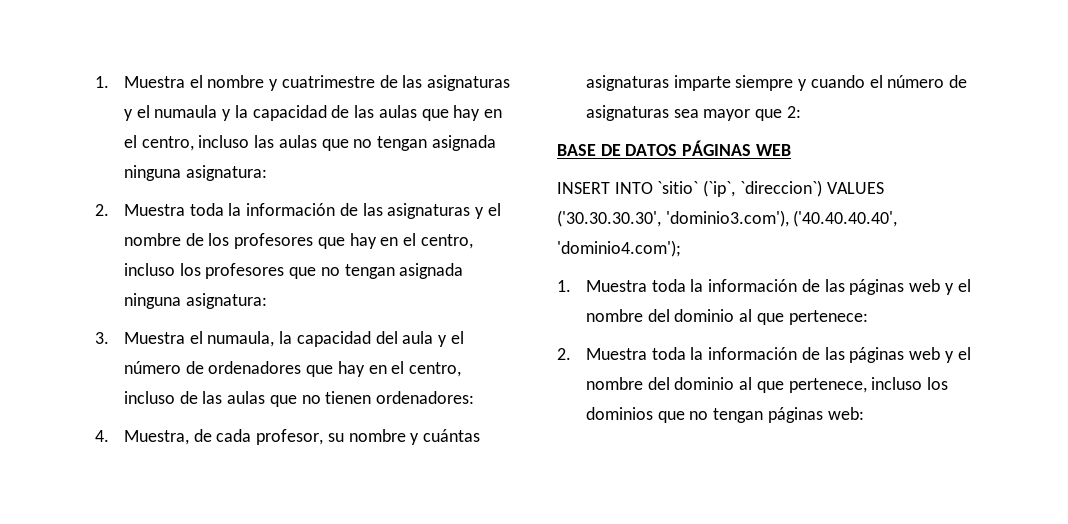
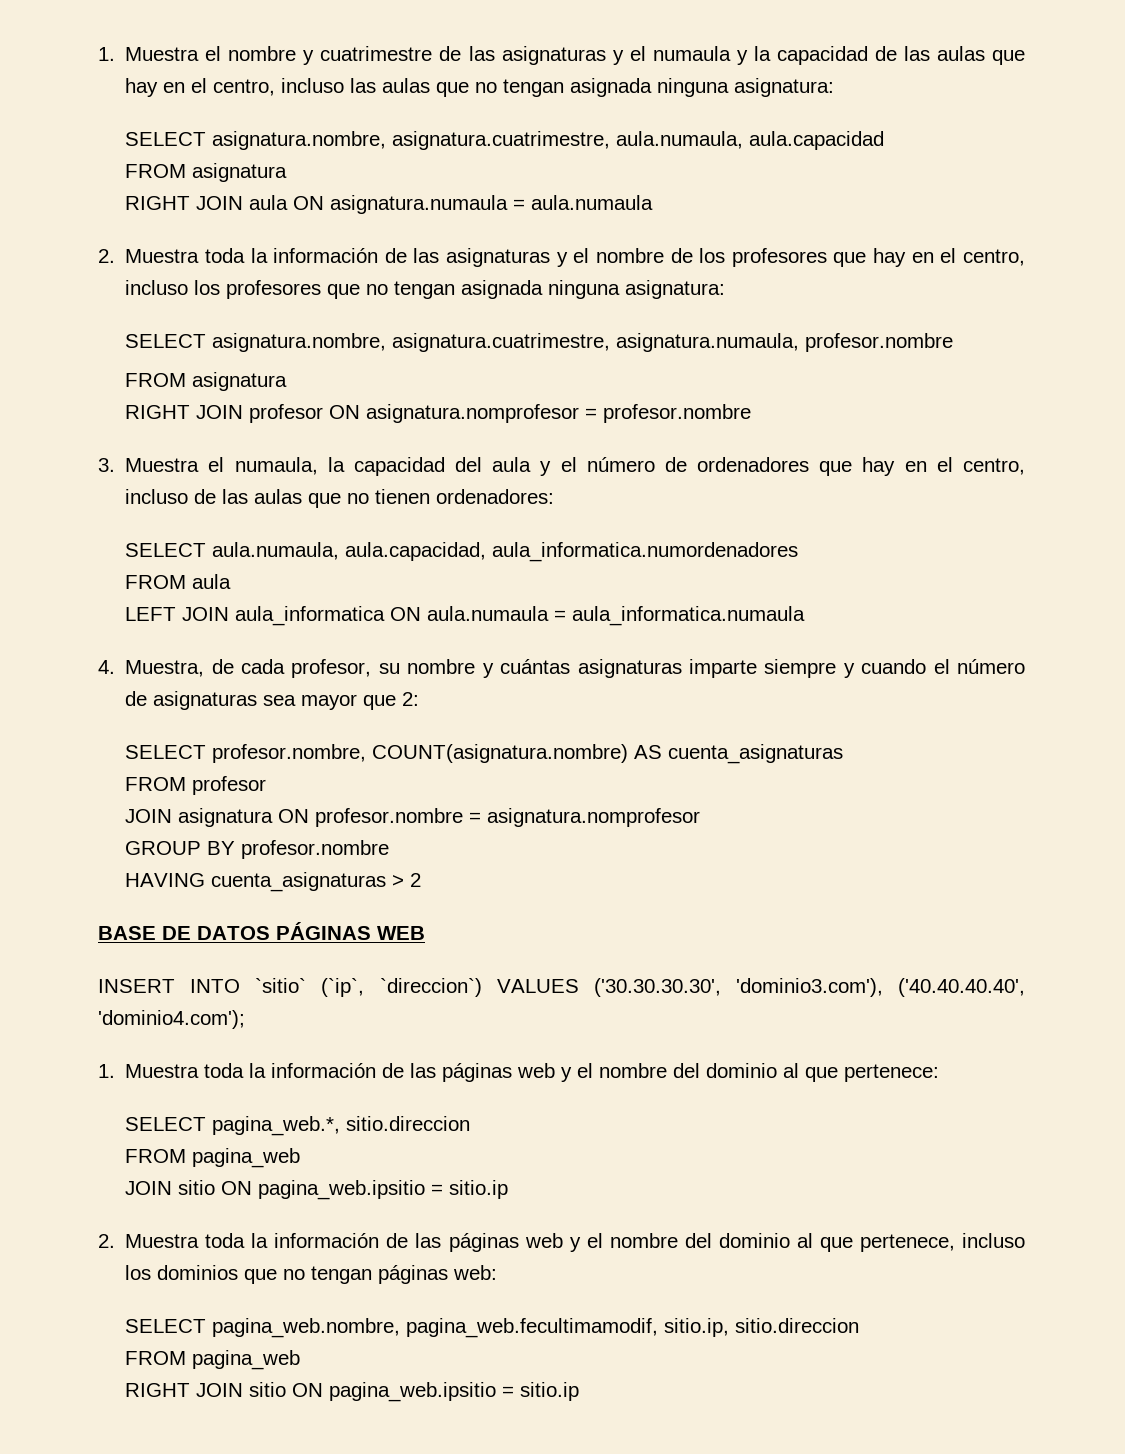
+ SELECT asignatura.nombre, asignatura.cuatrimestre, aula.numaula, aula.capacidad
+ FROM asignatura
+ RIGHT JOIN aula ON asignatura.numaula = aula.numaula
+ SELECT asignatura.nombre, asignatura.cuatrimestre, asignatura.numaula, profesor.nombre
+ FROM asignatura
+ RIGHT JOIN profesor ON asignatura.nomprofesor = profesor.nombre
+ SELECT aula.numaula, aula.capacidad, aula_informatica.numordenadores
+ FROM aula
+ LEFT JOIN aula_informatica ON aula.numaula = aula_informatica.numaula
+ SELECT profesor.nombre, COUNT(asignatura.nombre) AS cuenta_asignaturas
+ FROM profesor
+ JOIN asignatura ON profesor.nombre = asignatura.nomprofesor
+ GROUP BY profesor.nombre
+ HAVING cuenta_asignaturas > 2
+ SELECT pagina_web.*, sitio.direccion
+ FROM pagina_web
+ JOIN sitio ON pagina_web.ipsitio = sitio.ip
+ SELECT pagina_web.nombre, pagina_web.fecultimamodif, sitio.ip, sitio.direccion
+ FROM pagina_web
+ RIGHT JOIN sitio ON pagina_web.ipsitio = sitio.ip

